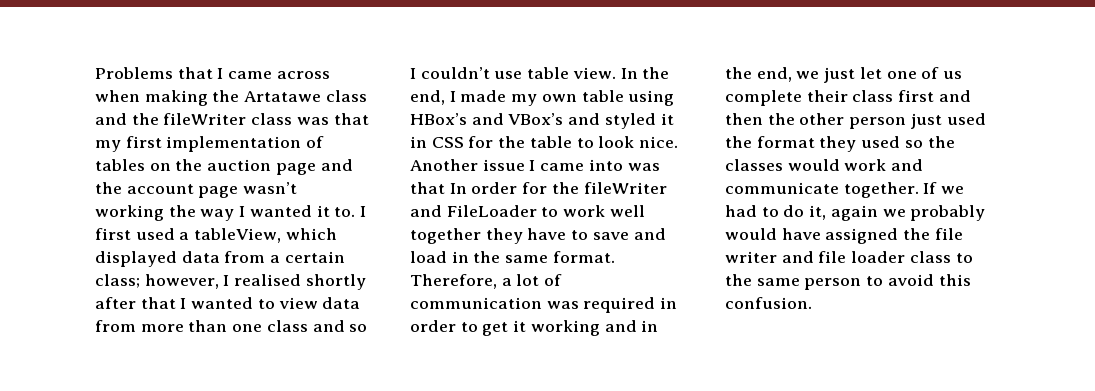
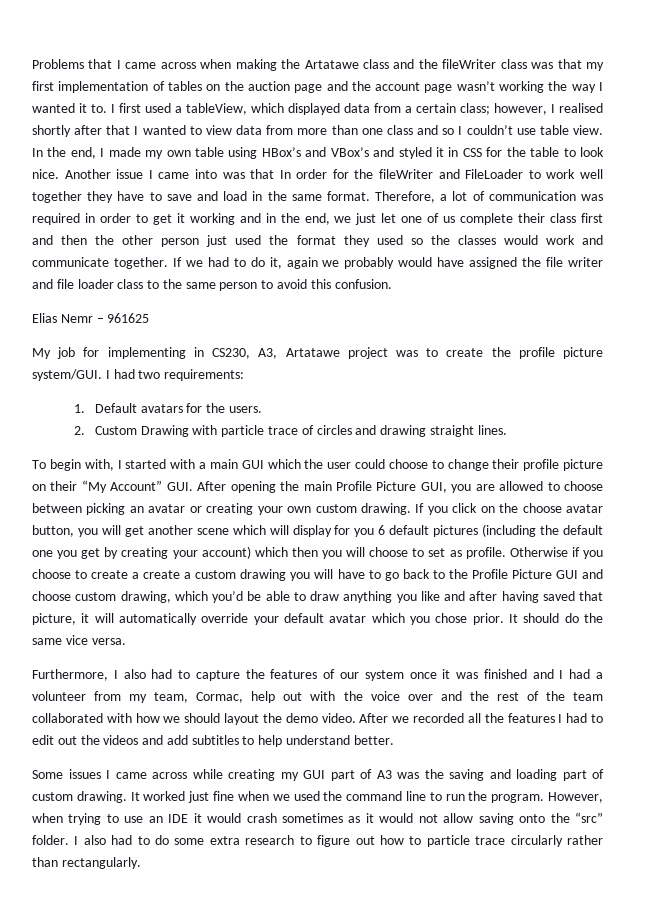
+ Elias Nemr – 961625
+ My job for implementing in CS230, A3, Artatawe project was to create the profile picture system/GUI. I had two requirements:
+ 1. Default avatars for the users.
+ 2. Custom Drawing with particle trace of circles and drawing straight lines.
+ To begin with, I started with a main GUI which the user could choose to change their profile picture on their “My Account” GUI. After opening the main Profile Picture GUI, you are allowed to choose between picking an avatar or creating your own custom drawing. If you click on the choose avatar button, you will get another scene which will display for you 6 default pictures (including the default one you get by creating your account) which then you will choose to set as profile. Otherwise if you choose to create a create a custom drawing you will have to go back to the Profile Picture GUI and choose custom drawing, which you’d be able to draw anything you like and after having saved that picture, it will automatically override your default avatar which you chose prior. It should do the same vice versa.
+ Furthermore, I also had to capture the features of our system once it was finished and I had a volunteer from my team, Cormac, help out with the voice over and the rest of the team collaborated with how we should layout the demo video. After we recorded all the features I had to edit out the videos and add subtitles to help understand better.
+ Some issues I came across while creating my GUI part of A3 was the saving and loading part of custom drawing. It worked just fine when we used the command line to run the program. However, when trying to use an IDE it would crash sometimes as it would not allow saving onto the “src” folder. I also had to do some extra research to figure out how to particle trace circularly rather than rectangularly.

